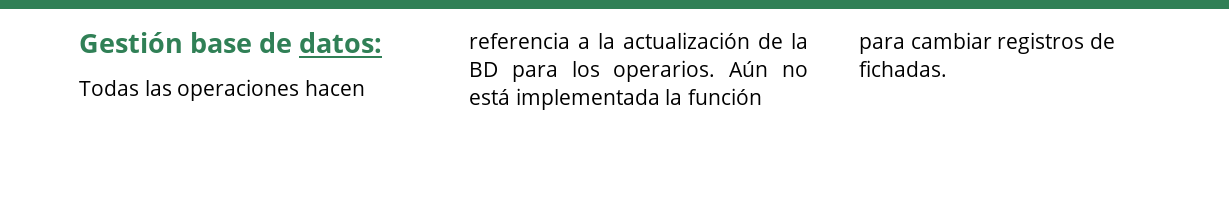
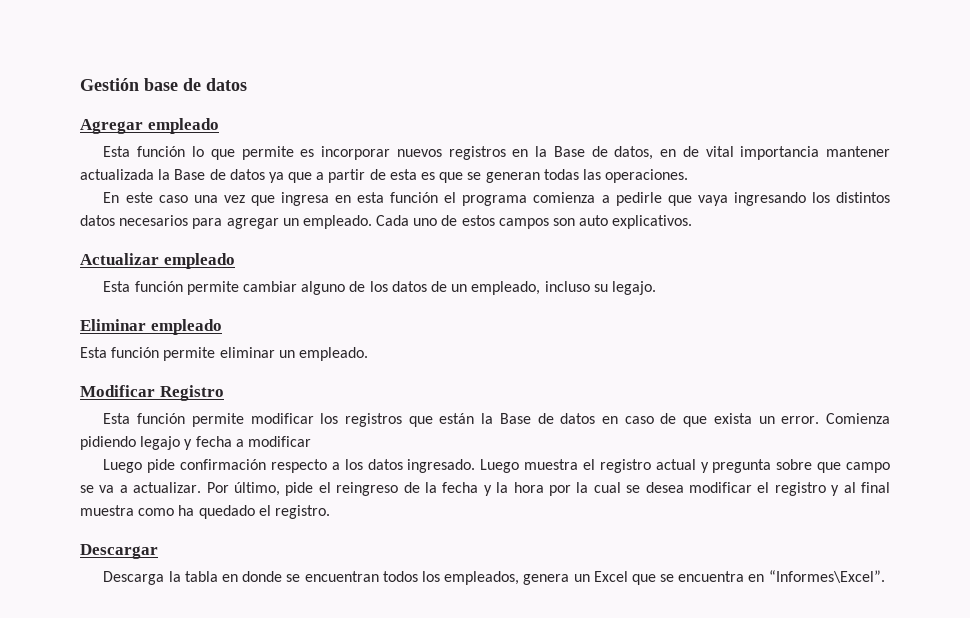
- Gestión base de datos:
- Todas las operaciones hacen referencia a la actualización de la BD para los operarios. Aún no está implementada la función para cambiar registros de fichadas.
+ Gestión base de datos
+ Agregar empleado
+ Esta función lo que permite es incorporar nuevos registros en la Base de datos, en de vital importancia mantener actualizada la Base de datos ya que a partir de esta es que se generan todas las operaciones.
+ En este caso una vez que ingresa en esta función el programa comienza a pedirle que vaya ingresando los distintos datos necesarios para agregar un empleado. Cada uno de estos campos son auto explicativos.
+ Actualizar empleado
+ Esta función permite cambiar alguno de los datos de un empleado, incluso su legajo.
+ Eliminar empleado
+ Esta función permite eliminar un empleado.
+ Modificar Registro
+ Esta función permite modificar los registros que están la Base de datos en caso de que exista un error. Comienza pidiendo legajo y fecha a modificar
+ Luego pide confirmación respecto a los datos ingresado. Luego muestra el registro actual y pregunta sobre que campo se va a actualizar. Por último, pide el reingreso de la fecha y la hora por la cual se desea modificar el registro y al final muestra como ha quedado el registro.
+ Descargar
+ Descarga la tabla en donde se encuentran todos los empleados, genera un Excel que se encuentra en “Informes\Excel”.

